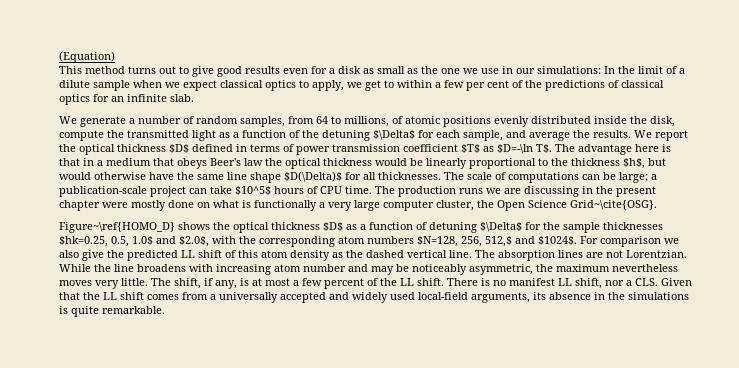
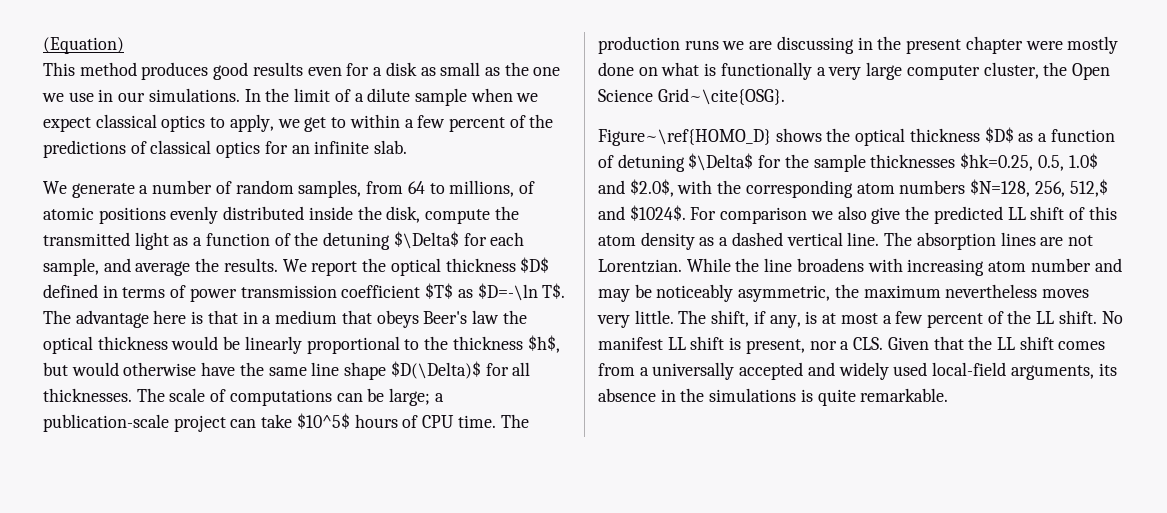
- This method turns out to give good results even for a disk as small as the one we use in our simulations: In the limit of a dilute sample when we expect classical optics to apply, we get to within a few per cent of the predictions of classical optics for an infinite slab.
+ This method produces good results even for a disk as small as the one we use in our simulations. In the limit of a dilute sample when we expect classical optics to apply, we get to within a few percent of the predictions of classical optics for an infinite slab.
- For comparison we also give the predicted LL shift of this atom density as the dashed vertical line.
+ For comparison we also give the predicted LL shift of this atom density as a dashed vertical line.
- There is no manifest LL shift, nor a CLS. Given that the LL shift comes from a universally accepted and widely used local-field arguments, its absence in the simulations is quite remarkable.
+ No manifest LL shift is present, nor a CLS. Given that the LL shift comes from a universally accepted and widely used local-field arguments, its absence in the simulations is quite remarkable.

